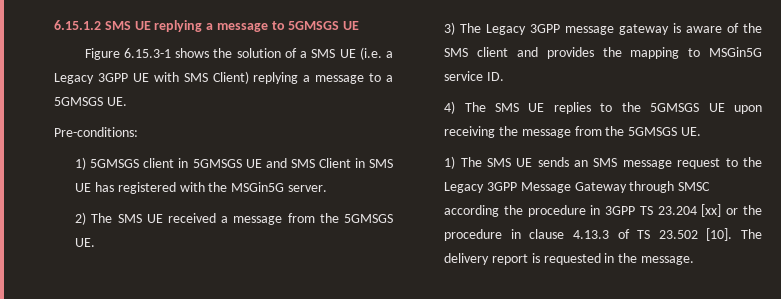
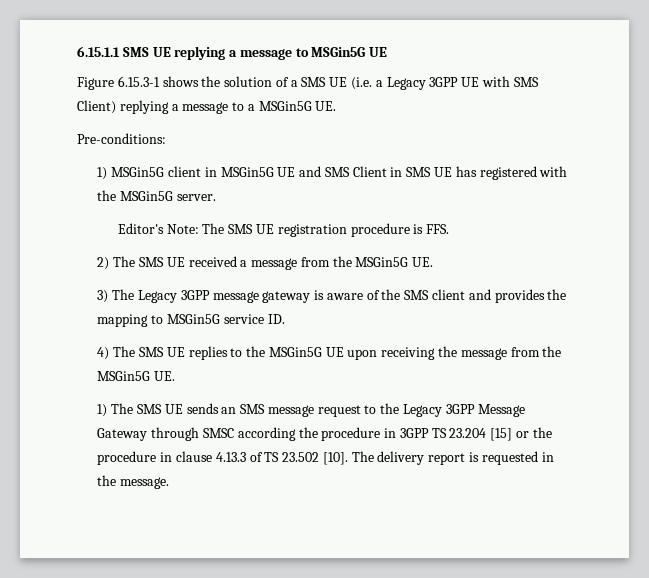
- 6.15.1.2 SMS UE replying a message to 5GMSGS UE
+ 6.15.1.1 SMS UE replying a message to MSGin5G UE
- Figure 6.15.3-1 shows the solution of a SMS UE (i.e. a Legacy 3GPP UE with SMS Client) replying a message to a 5GMSGS UE.
+ Figure 6.15.3-1 shows the solution of a SMS UE (i.e. a Legacy 3GPP UE with SMS Client) replying a message to a MSGin5G UE.
- 1) 5GMSGS client in 5GMSGS UE and SMS Client in SMS UE has registered with the MSGin5G server.
+ 1) MSGin5G client in MSGin5G UE and SMS Client in SMS UE has registered with the MSGin5G server.
+ Editor's Note: The SMS UE registration procedure is FFS.
- 2) The SMS UE received a message from the 5GMSGS UE.
+ 2) The SMS UE received a message from the MSGin5G UE.
- 4) The SMS UE replies to the 5GMSGS UE upon receiving the message from the 5GMSGS UE.
+ 4) The SMS UE replies to the MSGin5G UE upon receiving the message from the MSGin5G UE.
- 1) The SMS UE sends an SMS message request to the Legacy 3GPP Message Gateway through SMSC according the procedure in 3GPP TS 23.204 [xx] or the procedure in clause 4.13.3 of TS 23.502 [10].
+ 1) The SMS UE sends an SMS message request to the Legacy 3GPP Message Gateway through SMSC according the procedure in 3GPP TS 23.204 [15] or the procedure in clause 4.13.3 of TS 23.502 [10].

